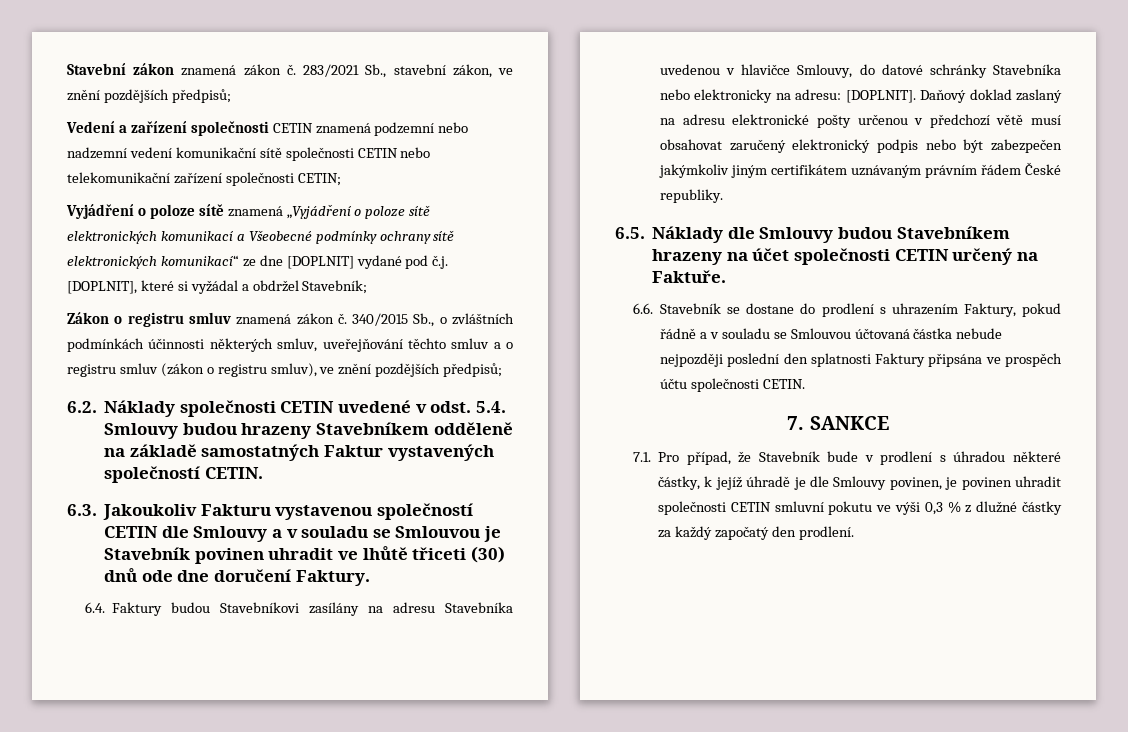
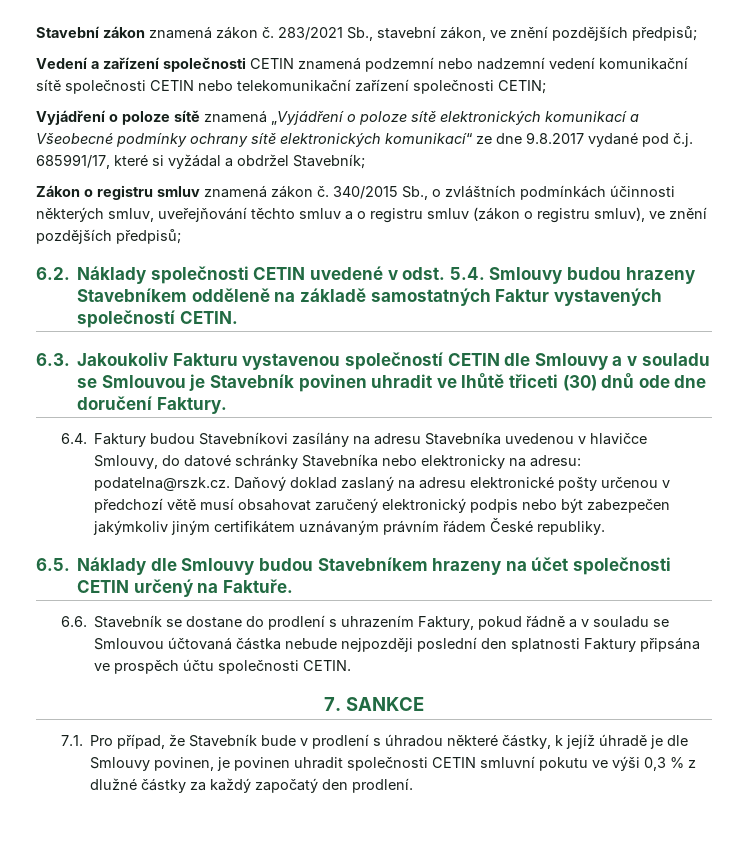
- Vyjádření o poloze sítě znamená „Vyjádření o poloze sítě elektronických komunikací a Všeobecné podmínky ochrany sítě elektronických komunikací“ ze dne [DOPLNIT] vydané pod č.j. [DOPLNIT], které si vyžádal a obdržel Stavebník;
+ Vyjádření o poloze sítě znamená „Vyjádření o poloze sítě elektronických komunikací a Všeobecné podmínky ochrany sítě elektronických komunikací“ ze dne 9.8.2017 vydané pod č.j. 685991/17, které si vyžádal a obdržel Stavebník;
- 6.4. Faktury budou Stavebníkovi zasílány na adresu Stavebníka uvedenou v hlavičce Smlouvy, do datové schránky Stavebníka nebo elektronicky na adresu: [DOPLNIT]. Daňový doklad zaslaný na adresu elektronické pošty určenou v předchozí větě musí obsahovat zaručený elektronický podpis nebo být zabezpečen jakýmkoliv jiným certifikátem uznávaným právním řádem České republiky.
+ 6.4. Faktury budou Stavebníkovi zasílány na adresu Stavebníka uvedenou v hlavičce Smlouvy, do datové schránky Stavebníka nebo elektronicky na adresu: podatelna@rszk.cz. Daňový doklad zaslaný na adresu elektronické pošty určenou v předchozí větě musí obsahovat zaručený elektronický podpis nebo být zabezpečen jakýmkoliv jiným certifikátem uznávaným právním řádem České republiky.

